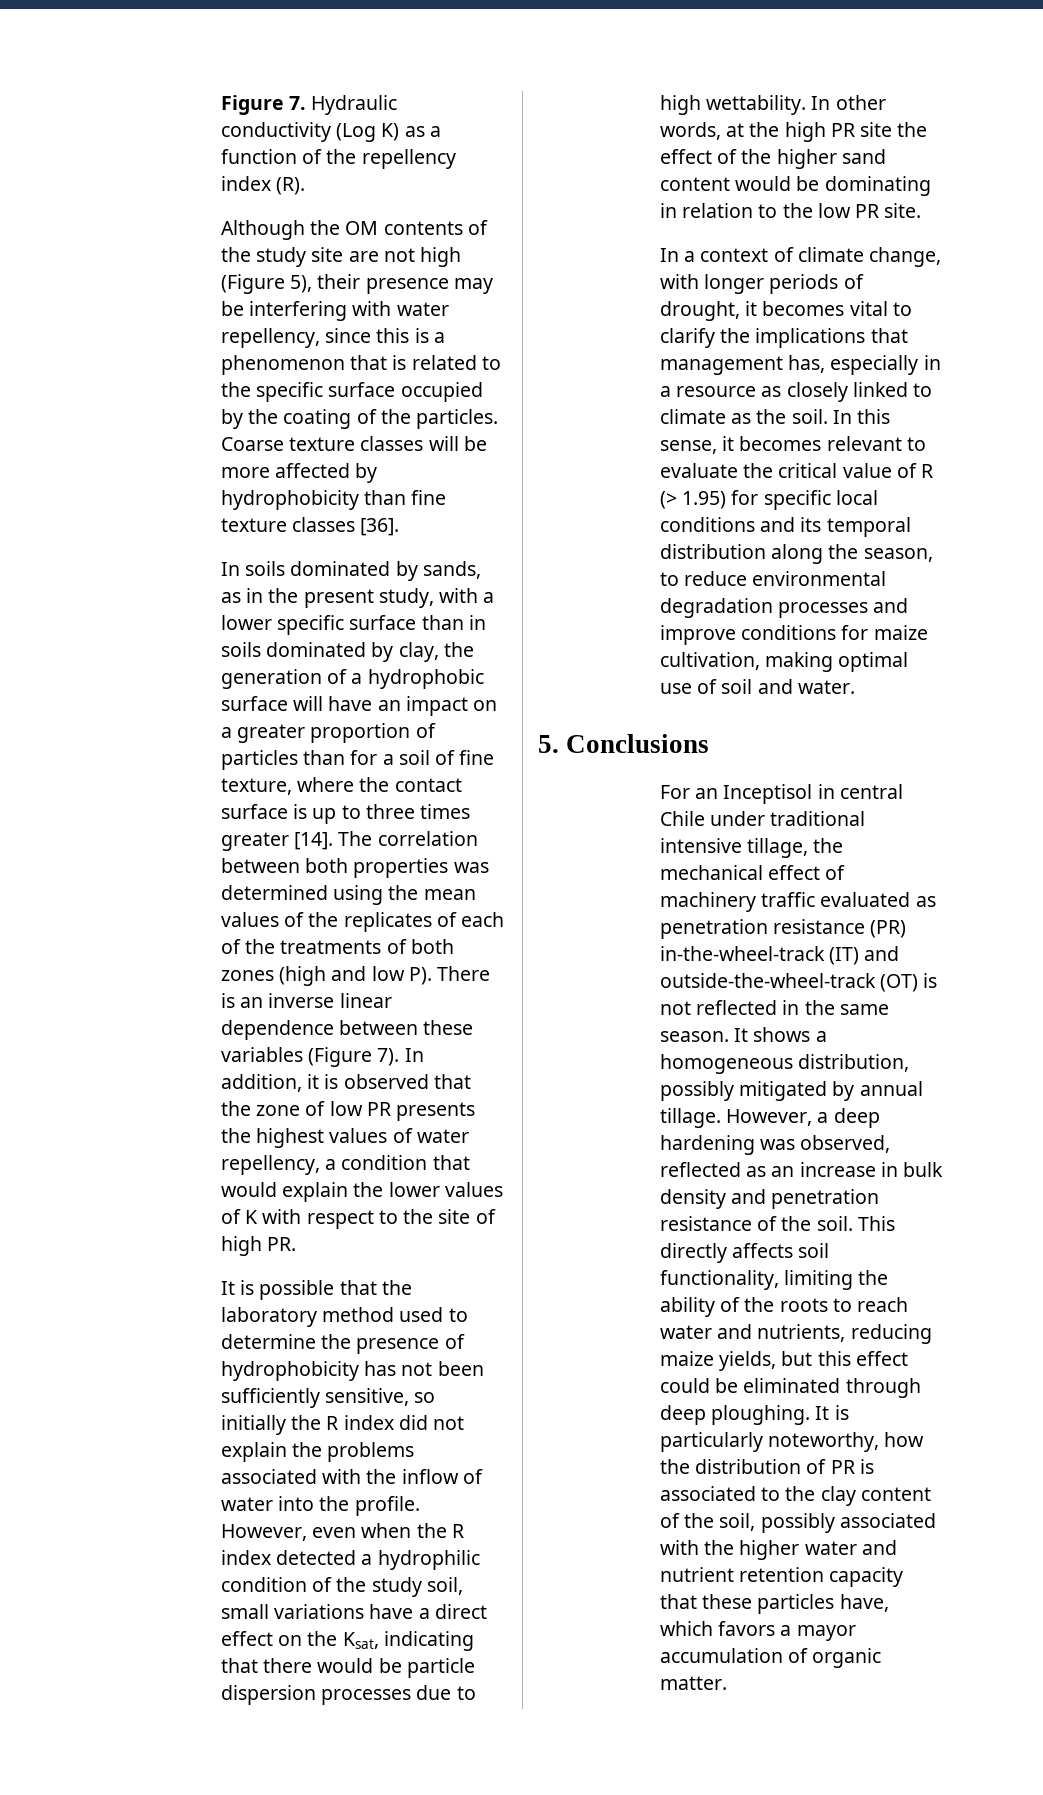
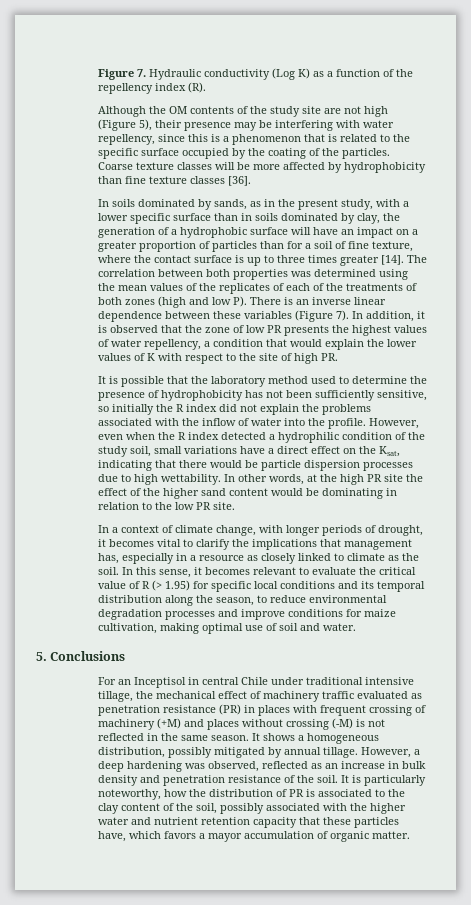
- For an Inceptisol in central Chile under traditional intensive tillage, the mechanical effect of machinery traffic evaluated as penetration resistance (PR) in-the-wheel-track (IT) and outside-the-wheel-track (OT) is not reflected in the same season.
+ For an Inceptisol in central Chile under traditional intensive tillage, the mechanical effect of machinery traffic evaluated as penetration resistance (PR) in places with frequent crossing of machinery (+M) and places without crossing (-M) is not reflected in the same season.
- This directly affects soil functionality, limiting the ability of the roots to reach water and nutrients, reducing maize yields, but this effect could be eliminated through deep ploughing.

